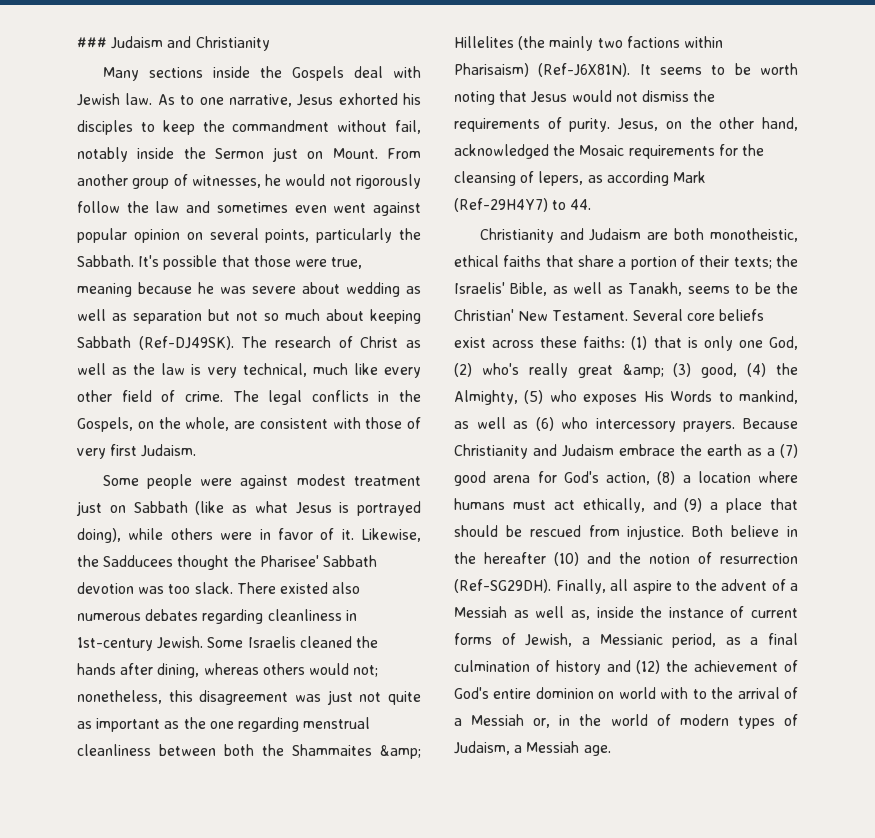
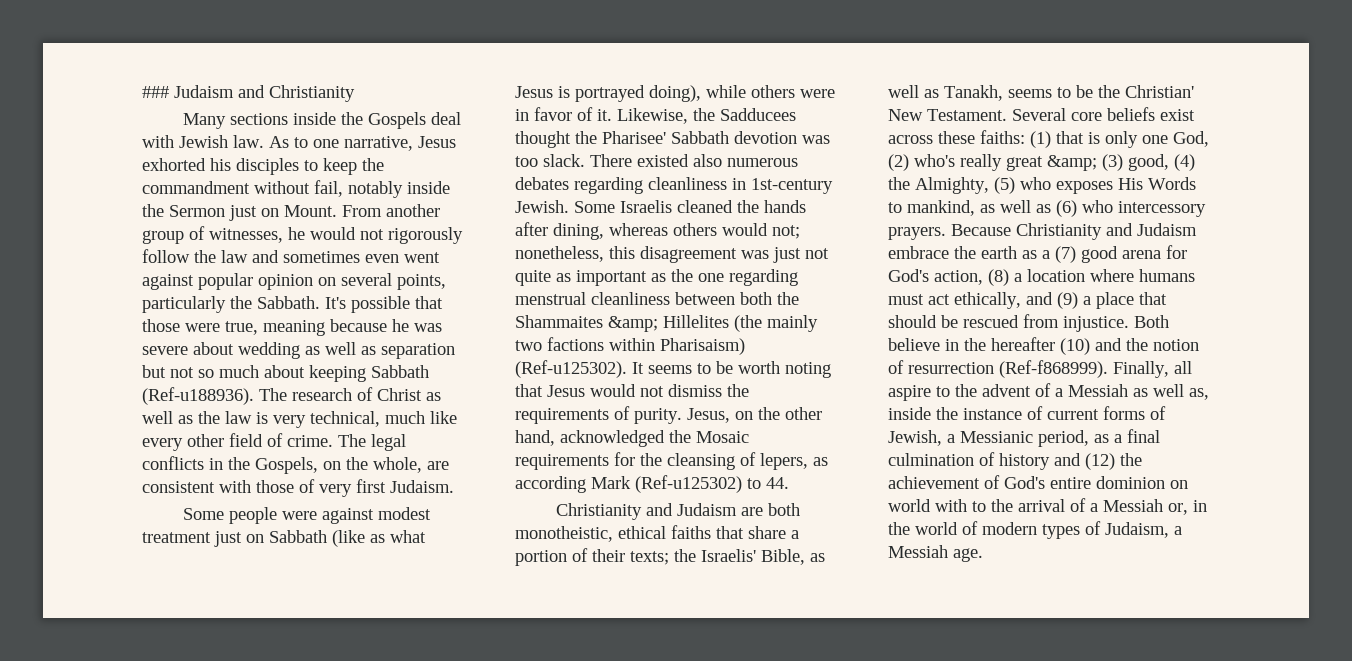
- It's possible that those were true, meaning because he was severe about wedding as well as separation but not so much about keeping Sabbath (Ref-DJ49SK).
+ It's possible that those were true, meaning because he was severe about wedding as well as separation but not so much about keeping Sabbath (Ref-u188936).
- Some Israelis cleaned the hands after dining, whereas others would not; nonetheless, this disagreement was just not quite as important as the one regarding menstrual cleanliness between both the Shammaites &amp; Hillelites (the mainly two factions within Pharisaism) (Ref-J6X81N).
+ Some Israelis cleaned the hands after dining, whereas others would not; nonetheless, this disagreement was just not quite as important as the one regarding menstrual cleanliness between both the Shammaites &amp; Hillelites (the mainly two factions within Pharisaism) (Ref-u125302).
- Jesus, on the other hand, acknowledged the Mosaic requirements for the cleansing of lepers, as according Mark (Ref-29H4Y7) to 44.
+ Jesus, on the other hand, acknowledged the Mosaic requirements for the cleansing of lepers, as according Mark (Ref-u125302) to 44.
- Both believe in the hereafter (10) and the notion of resurrection (Ref-SG29DH).
+ Both believe in the hereafter (10) and the notion of resurrection (Ref-f868999).

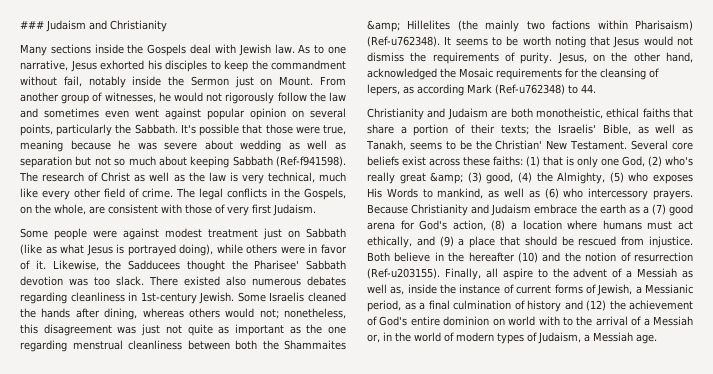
- It's possible that those were true, meaning because he was severe about wedding as well as separation but not so much about keeping Sabbath (Ref-u188936).
+ It's possible that those were true, meaning because he was severe about wedding as well as separation but not so much about keeping Sabbath (Ref-f941598).
- Some Israelis cleaned the hands after dining, whereas others would not; nonetheless, this disagreement was just not quite as important as the one regarding menstrual cleanliness between both the Shammaites &amp; Hillelites (the mainly two factions within Pharisaism) (Ref-u125302).
+ Some Israelis cleaned the hands after dining, whereas others would not; nonetheless, this disagreement was just not quite as important as the one regarding menstrual cleanliness between both the Shammaites &amp; Hillelites (the mainly two factions within Pharisaism) (Ref-u762348).
- Jesus, on the other hand, acknowledged the Mosaic requirements for the cleansing of lepers, as according Mark (Ref-u125302) to 44.
+ Jesus, on the other hand, acknowledged the Mosaic requirements for the cleansing of lepers, as according Mark (Ref-u762348) to 44.
- Both believe in the hereafter (10) and the notion of resurrection (Ref-f868999).
+ Both believe in the hereafter (10) and the notion of resurrection (Ref-u203155).

